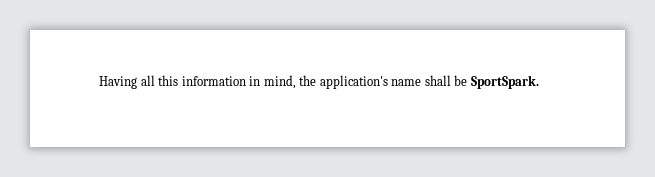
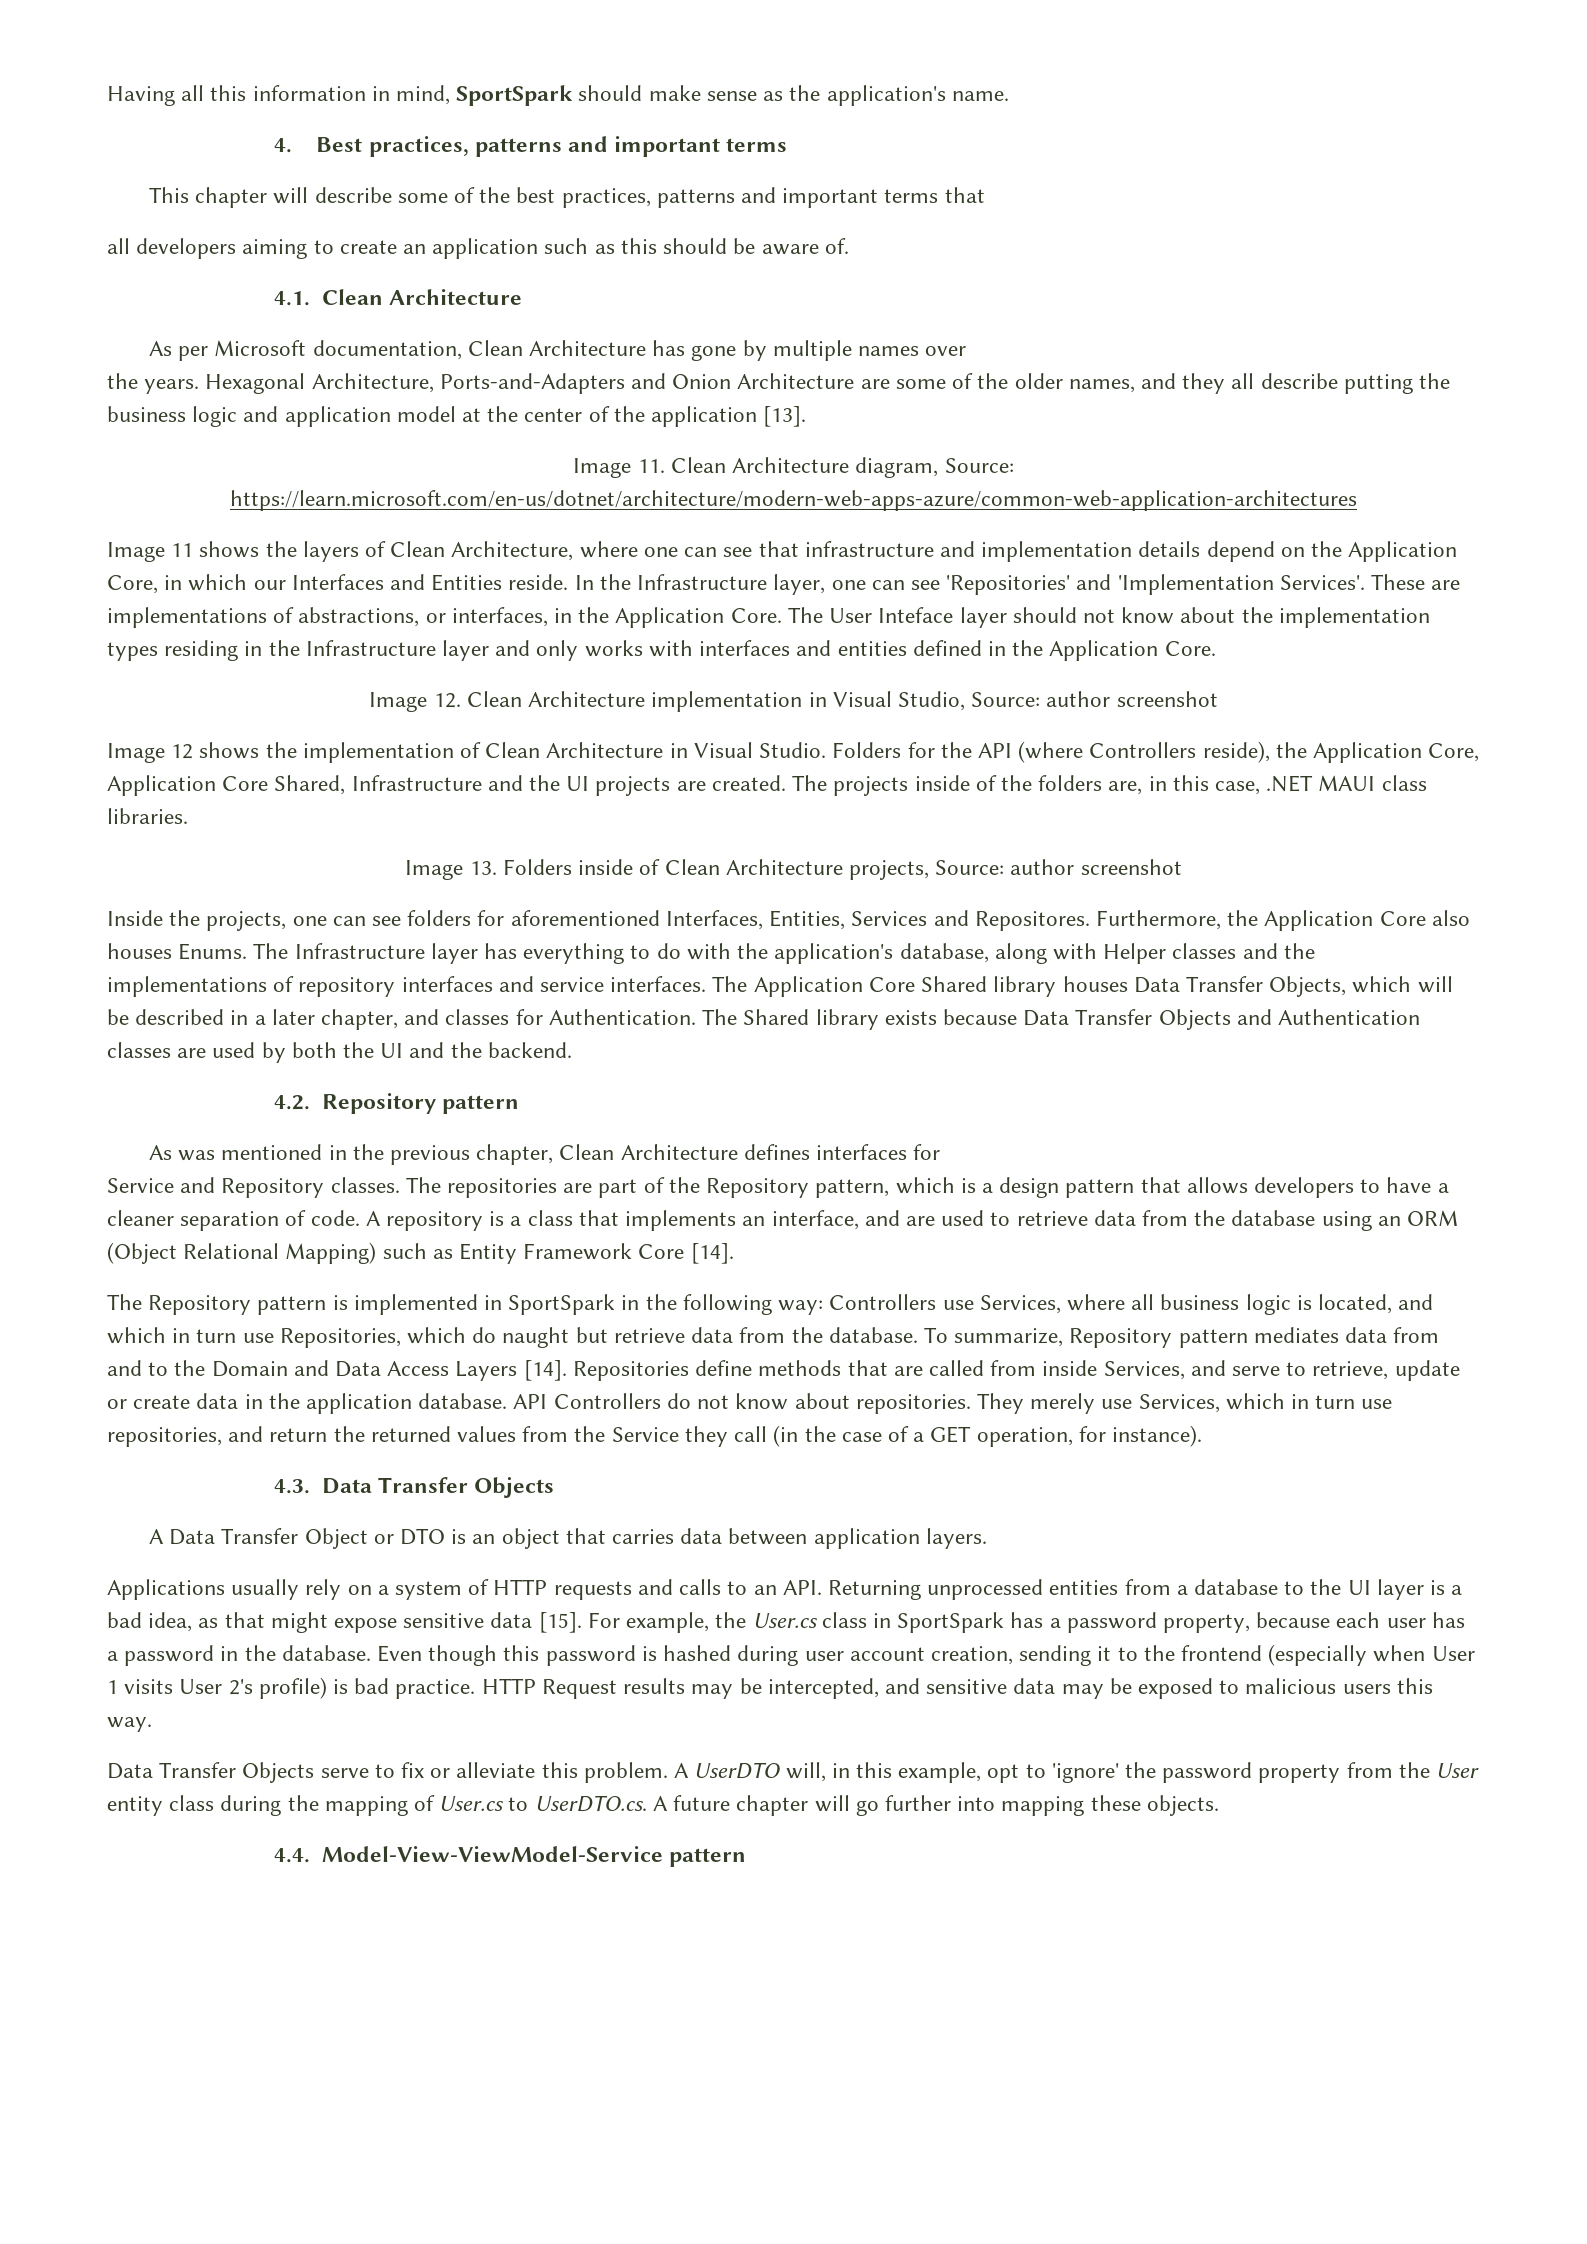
- Having all this information in mind, the application's name shall be SportSpark.
+ Having all this information in mind, SportSpark should make sense as the application's name.
+ 4. Best practices, patterns and important terms
+ This chapter will describe some of the best practices, patterns and important terms that
+ all developers aiming to create an application such as this should be aware of.
+ 4.1. Clean Architecture
+ As per Microsoft documentation, Clean Architecture has gone by multiple names over
+ the years. Hexagonal Architecture, Ports-and-Adapters and Onion Architecture are some of the older names, and they all describe putting the business logic and application model at the center of the application [13].
+ Image 11. Clean Architecture diagram, Source: https://learn.microsoft.com/en-us/dotnet/architecture/modern-web-apps-azure/common-web-application-architectures
+ Image 11 shows the layers of Clean Architecture, where one can see that infrastructure and implementation details depend on the Application Core, in which our Interfaces and Entities reside. In the Infrastructure layer, one can see 'Repositories' and 'Implementation Services'. These are implementations of abstractions, or interfaces, in the Application Core. The User Inteface layer should not know about the implementation types residing in the Infrastructure layer and only works with interfaces and entities defined in the Application Core.
+ Image 12. Clean Architecture implementation in Visual Studio, Source: author screenshot
+ Image 12 shows the implementation of Clean Architecture in Visual Studio. Folders for the API (where Controllers reside), the Application Core, Application Core Shared, Infrastructure and the UI projects are created. The projects inside of the folders are, in this case, .NET MAUI class libraries.
+ Image 13. Folders inside of Clean Architecture projects, Source: author screenshot
+ Inside the projects, one can see folders for aforementioned Interfaces, Entities, Services and Repositores. Furthermore, the Application Core also houses Enums. The Infrastructure layer has everything to do with the application's database, along with Helper classes and the implementations of repository interfaces and service interfaces. The Application Core Shared library houses Data Transfer Objects, which will be described in a later chapter, and classes for Authentication. The Shared library exists because Data Transfer Objects and Authentication classes are used by both the UI and the backend.
+ 4.2. Repository pattern
+ As was mentioned in the previous chapter, Clean Architecture defines interfaces for
+ Service and Repository classes. The repositories are part of the Repository pattern, which is a design pattern that allows developers to have a cleaner separation of code. A repository is a class that implements an interface, and are used to retrieve data from the database using an ORM (Object Relational Mapping) such as Entity Framework Core [14].
+ The Repository pattern is implemented in SportSpark in the following way: Controllers use Services, where all business logic is located, and which in turn use Repositories, which do naught but retrieve data from the database. To summarize, Repository pattern mediates data from and to the Domain and Data Access Layers [14]. Repositories define methods that are called from inside Services, and serve to retrieve, update or create data in the application database. API Controllers do not know about repositories. They merely use Services, which in turn use repositories, and return the returned values from the Service they call (in the case of a GET operation, for instance).
+ 4.3. Data Transfer Objects
+ A Data Transfer Object or DTO is an object that carries data between application layers.
+ Applications usually rely on a system of HTTP requests and calls to an API. Returning unprocessed entities from a database to the UI layer is a bad idea, as that might expose sensitive data [15]. For example, the User.cs class in SportSpark has a password property, because each user has a password in the database. Even though this password is hashed during user account creation, sending it to the frontend (especially when User 1 visits User 2's profile) is bad practice. HTTP Request results may be intercepted, and sensitive data may be exposed to malicious users this way.
+ Data Transfer Objects serve to fix or alleviate this problem. A UserDTO will, in this example, opt to 'ignore' the password property from the User entity class during the mapping of User.cs to UserDTO.cs. A future chapter will go further into mapping these objects.
+ 4.4. Model-View-ViewModel-Service pattern

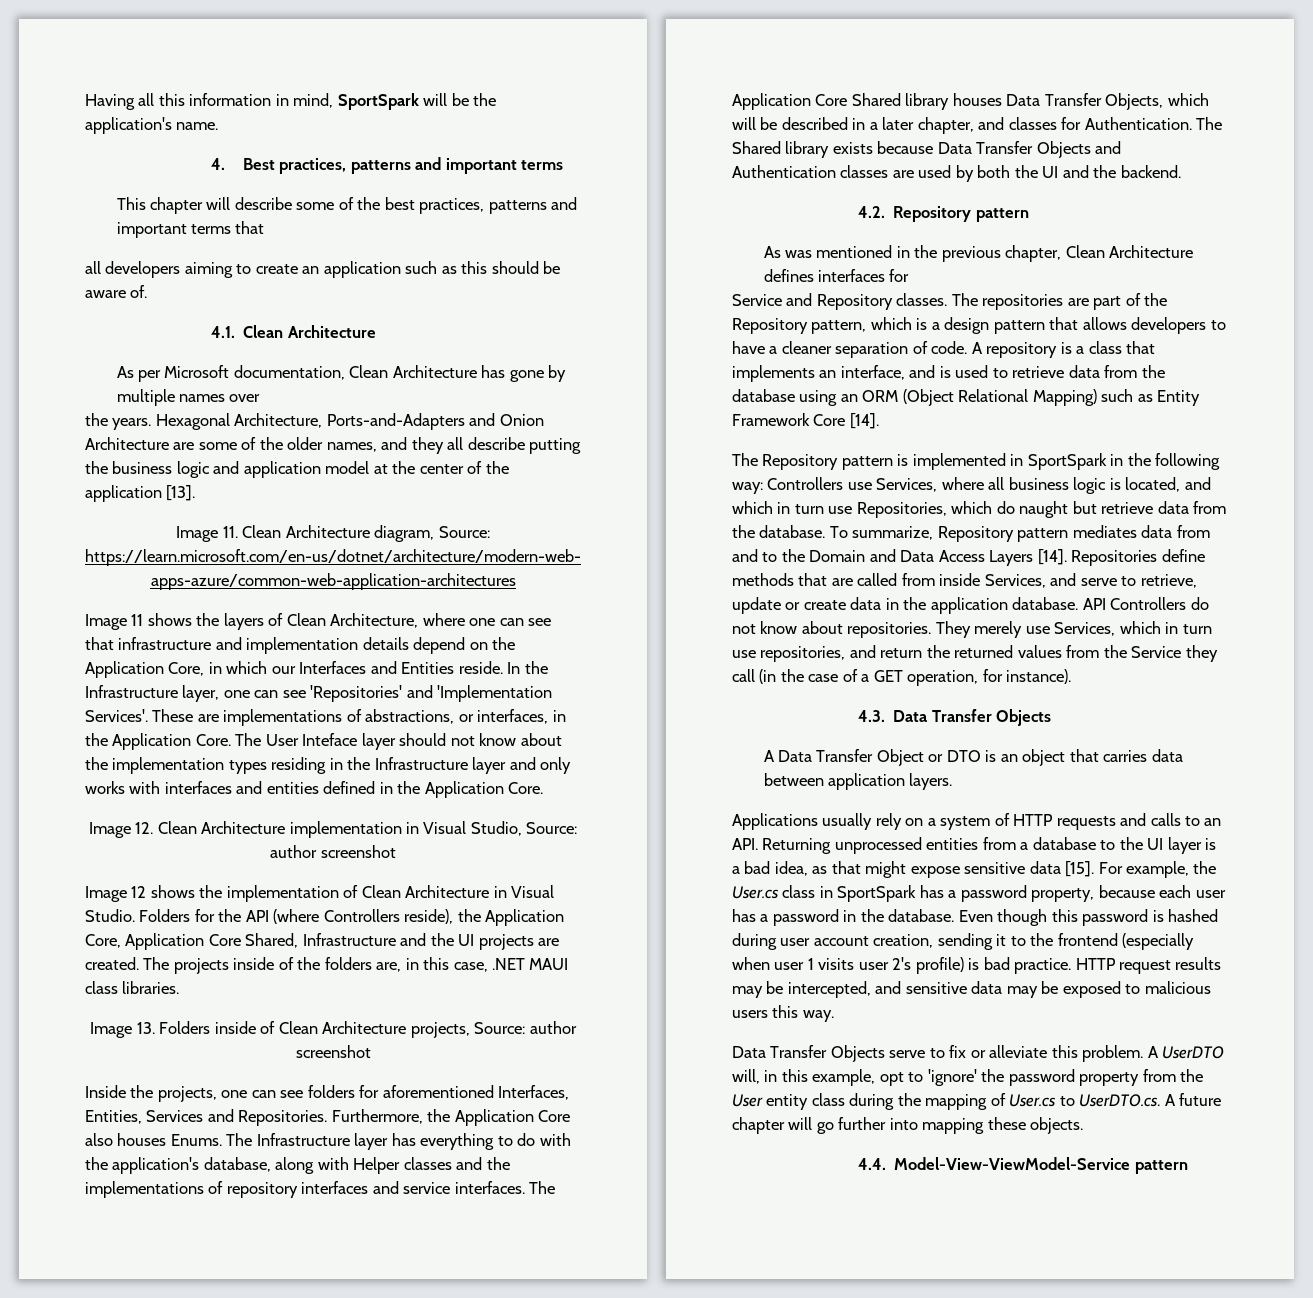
- Having all this information in mind, SportSpark should make sense as the application's name.
+ Having all this information in mind, SportSpark will be the application's name.
- Inside the projects, one can see folders for aforementioned Interfaces, Entities, Services and Repositores.
+ Inside the projects, one can see folders for aforementioned Interfaces, Entities, Services and Repositories.
- A repository is a class that implements an interface, and are used to retrieve data from the database using an ORM (Object Relational Mapping) such as Entity Framework Core [14].
+ A repository is a class that implements an interface, and is used to retrieve data from the database using an ORM (Object Relational Mapping) such as Entity Framework Core [14].
- Even though this password is hashed during user account creation, sending it to the frontend (especially when User 1 visits User 2's profile) is bad practice.
+ Even though this password is hashed during user account creation, sending it to the frontend (especially when user 1 visits user 2's profile) is bad practice.
- HTTP Request results may be intercepted, and sensitive data may be exposed to malicious users this way.
+ HTTP request results may be intercepted, and sensitive data may be exposed to malicious users this way.

